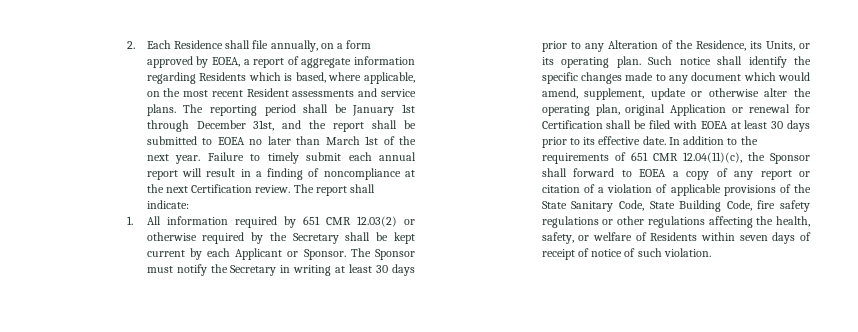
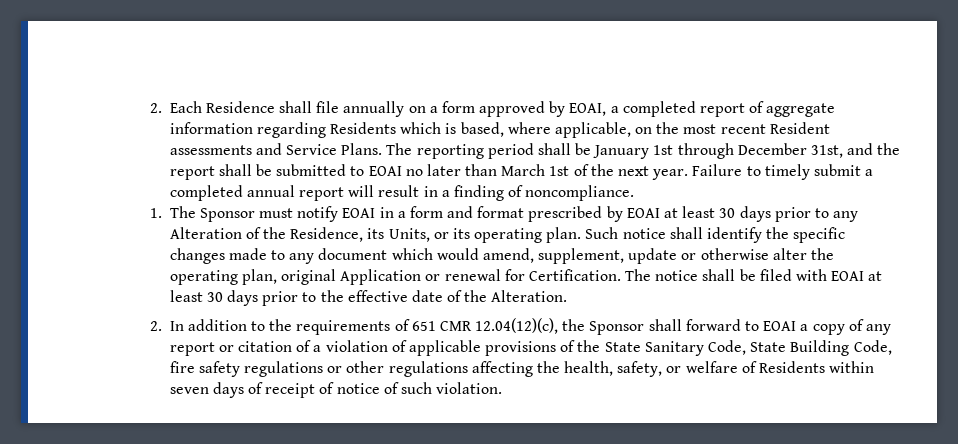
- 2. Each Residence shall file annually, on a form approved by EOEA, a report of aggregate information regarding Residents which is based, where applicable, on the most recent Resident assessments and service plans.
+ 2. Each Residence shall file annually on a form approved by EOAI, a completed report of aggregate information regarding Residents which is based, where applicable, on the most recent Resident assessments and Service Plans.
- The reporting period shall be January 1st through December 31st, and the report shall be submitted to EOEA no later than March 1st of the next year.
+ The reporting period shall be January 1st through December 31st, and the report shall be submitted to EOAI no later than March 1st of the next year.
- Failure to timely submit each annual report will result in a finding of noncompliance at the next Certification review. The report shall indicate:
- 1. All information required by 651 CMR 12.03(2) or otherwise required by the Secretary shall be kept current by each Applicant or Sponsor. The Sponsor must notify the Secretary in writing at least 30 days prior to any Alteration of the Residence, its Units, or its operating plan.
+ Failure to timely submit a completed annual report will result in a finding of noncompliance.
+ 1. The Sponsor must notify EOAI in a form and format prescribed by EOAI at least 30 days prior to any Alteration of the Residence, its Units, or its operating plan.
- Such notice shall identify the specific changes made to any document which would amend, supplement, update or otherwise alter the operating plan, original Application or renewal for Certification shall be filed with EOEA at least 30 days prior to its effective date. In addition to the requirements of 651 CMR 12.04(11)(c), the Sponsor shall forward to EOEA a copy of any report or citation of a violation of applicable provisions of the State Sanitary Code, State Building Code, fire safety regulations or other regulations affecting the health, safety, or welfare of Residents within seven days of receipt of notice of such violation.
+ Such notice shall identify the specific changes made to any document which would amend, supplement, update or otherwise alter the operating plan, original Application or renewal for Certification. The notice shall be filed with EOAI at least 30 days prior to the effective date of the Alteration.
+ 2. In addition to the requirements of 651 CMR 12.04(12)(c), the Sponsor shall forward to EOAI a copy of any report or citation of a violation of applicable provisions of the State Sanitary Code, State Building Code, fire safety regulations or other regulations affecting the health, safety, or welfare of Residents within seven days of receipt of notice of such violation.

